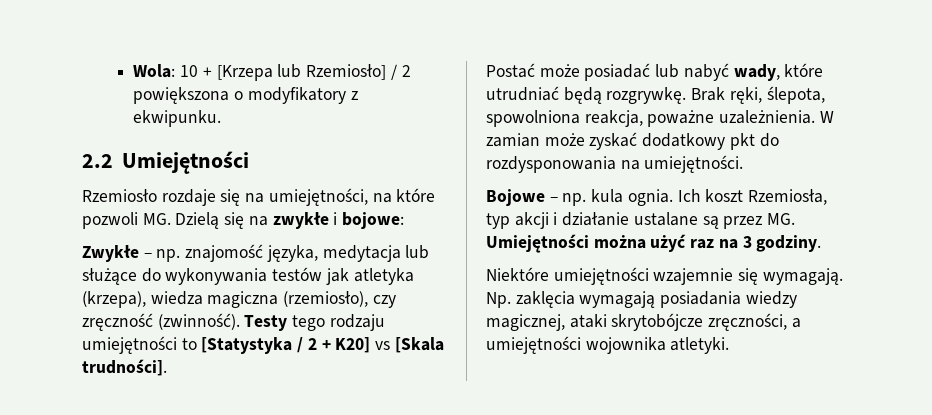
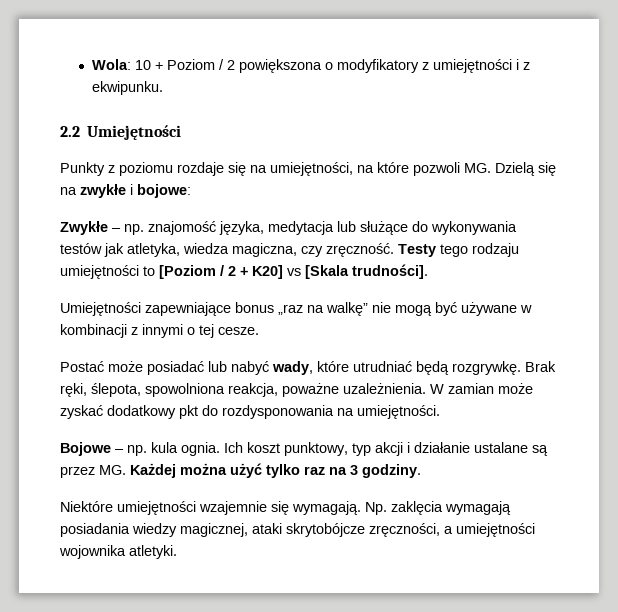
- Wola: 10 + [Krzepa lub Rzemiosło] / 2 powiększona o modyfikatory z ekwipunku.
+ Wola: 10 + Poziom / 2 powiększona o modyfikatory z umiejętności i z ekwipunku.
- Rzemiosło rozdaje się na umiejętności, na które pozwoli MG. Dzielą się na zwykłe i bojowe:
+ Punkty z poziomu rozdaje się na umiejętności, na które pozwoli MG. Dzielą się na zwykłe i bojowe:
- Zwykłe – np. znajomość języka, medytacja lub służące do wykonywania testów jak atletyka (krzepa), wiedza magiczna (rzemiosło), czy zręczność (zwinność).
+ Zwykłe – np. znajomość języka, medytacja lub służące do wykonywania testów jak atletyka, wiedza magiczna, czy zręczność.
- Testy tego rodzaju umiejętności to [Statystyka / 2 + K20] vs [Skala trudności].
+ Testy tego rodzaju umiejętności to [Poziom / 2 + K20] vs [Skala trudności].
+ Umiejętności zapewniające bonus „raz na walkę” nie mogą być używane w kombinacji z innymi o tej cesze.
- Ich koszt Rzemiosła, typ akcji i działanie ustalane są przez MG. Umiejętności można użyć raz na 3 godziny.
+ Ich koszt punktowy, typ akcji i działanie ustalane są przez MG. Każdej można użyć tylko raz na 3 godziny.

